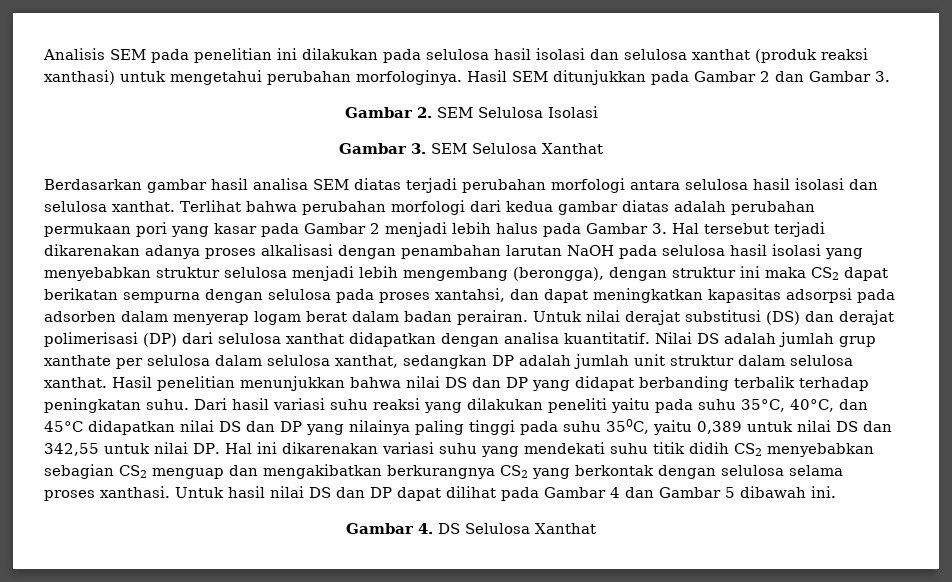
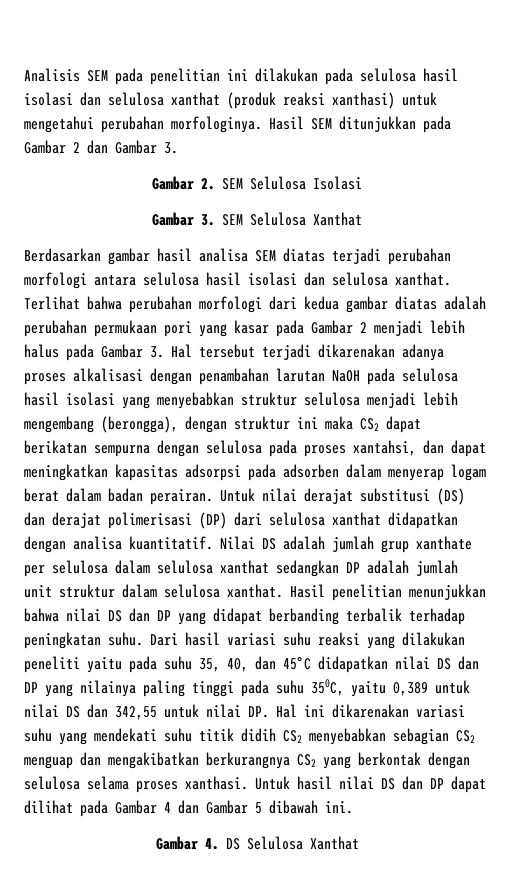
- Nilai DS adalah jumlah grup xanthate per selulosa dalam selulosa xanthat, sedangkan DP adalah jumlah unit struktur dalam selulosa xanthat.
+ Nilai DS adalah jumlah grup xanthate per selulosa dalam selulosa xanthat sedangkan DP adalah jumlah unit struktur dalam selulosa xanthat.
- Dari hasil variasi suhu reaksi yang dilakukan peneliti yaitu pada suhu 35°C, 40°C, dan 45°C didapatkan nilai DS dan DP yang nilainya paling tinggi pada suhu 350C, yaitu 0,389 untuk nilai DS dan 342,55 untuk nilai DP. Hal ini dikarenakan variasi suhu yang mendekati suhu titik didih CS2 menyebabkan sebagian CS2 menguap dan mengakibatkan berkurangnya CS2 yang berkontak dengan selulosa selama proses xanthasi.
+ Dari hasil variasi suhu reaksi yang dilakukan peneliti yaitu pada suhu 35, 40, dan 45°C didapatkan nilai DS dan DP yang nilainya paling tinggi pada suhu 350C, yaitu 0,389 untuk nilai DS dan 342,55 untuk nilai DP. Hal ini dikarenakan variasi suhu yang mendekati suhu titik didih CS2 menyebabkan sebagian CS2 menguap dan mengakibatkan berkurangnya CS2 yang berkontak dengan selulosa selama proses xanthasi.

